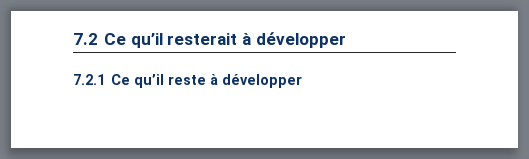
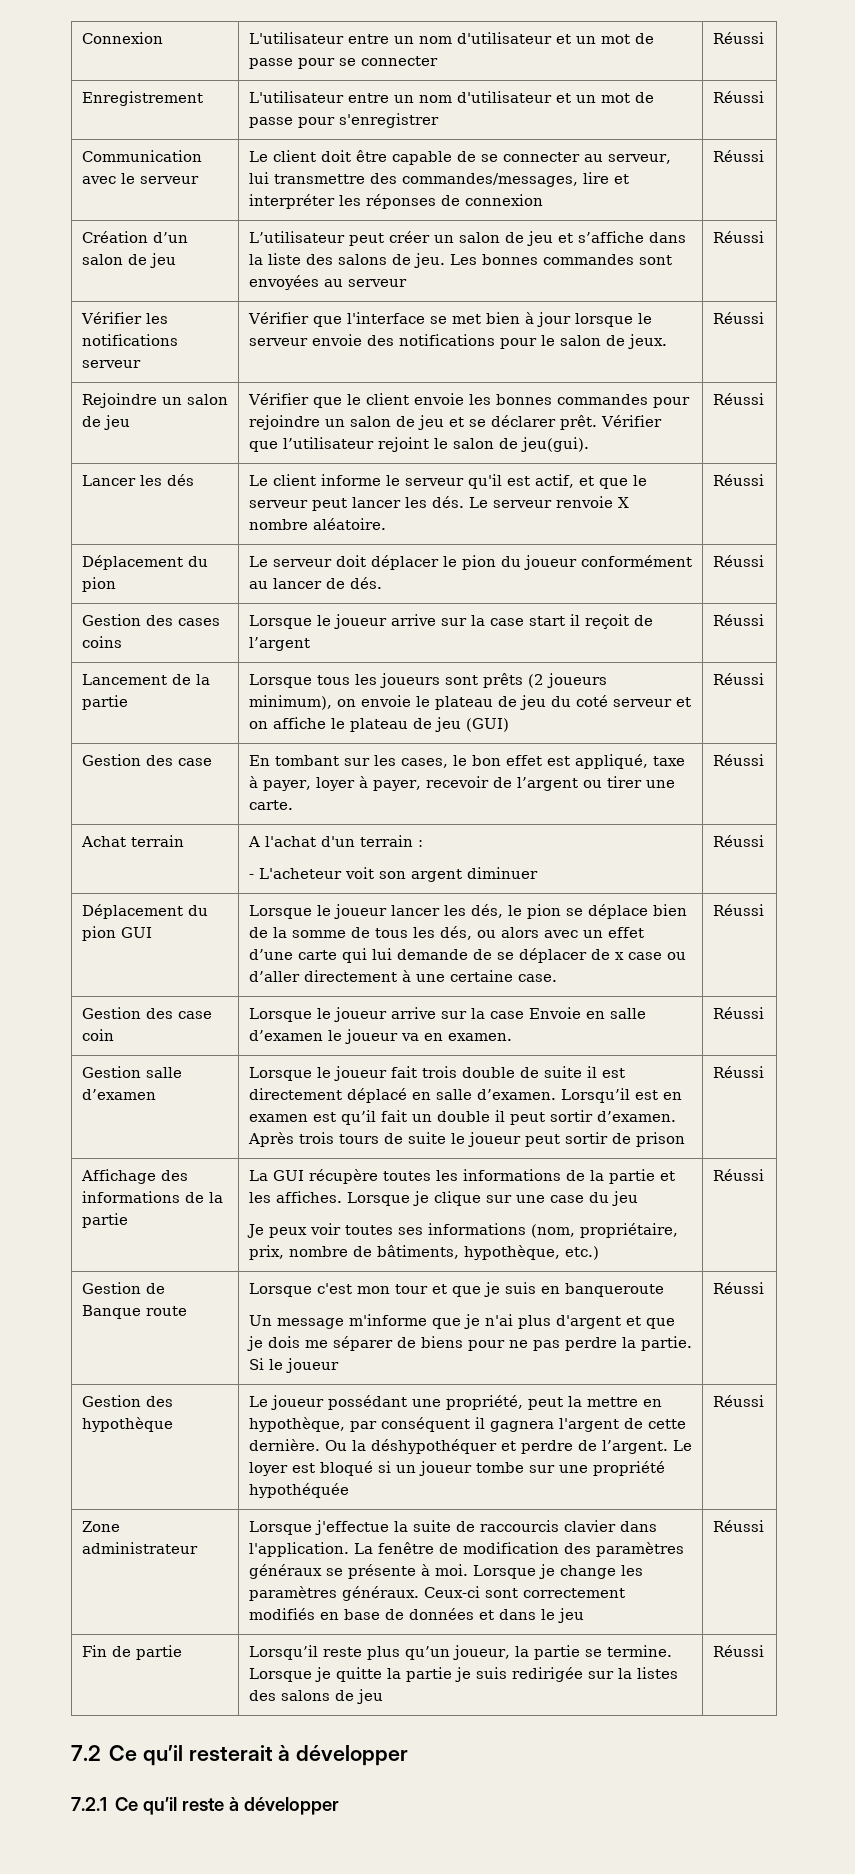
+ Connexion | L'utilisateur entre un nom d'utilisateur et un mot de passe pour se connecter | Réussi
+ Enregistrement | L'utilisateur entre un nom d'utilisateur et un mot de passe pour s'enregistrer | Réussi
+ Communication avec le serveur | Le client doit être capable de se connecter au serveur, lui transmettre des commandes/messages, lire et interpréter les réponses de connexion | Réussi
+ Création d’un salon de jeu | L’utilisateur peut créer un salon de jeu et s’affiche dans la liste des salons de jeu. Les bonnes commandes sont envoyées au serveur | Réussi
+ Vérifier les notifications serveur | Vérifier que l'interface se met bien à jour lorsque le serveur envoie des notifications pour le salon de jeux. | Réussi
+ Rejoindre un salon de jeu | Vérifier que le client envoie les bonnes commandes pour rejoindre un salon de jeu et se déclarer prêt. Vérifier que l’utilisateur rejoint le salon de jeu(gui). | Réussi
+ Lancer les dés | Le client informe le serveur qu'il est actif, et que le serveur peut lancer les dés. Le serveur renvoie X nombre aléatoire. | Réussi
+ Déplacement du pion | Le serveur doit déplacer le pion du joueur conformément au lancer de dés. | Réussi
+ Gestion des cases coins | Lorsque le joueur arrive sur la case start il reçoit de l’argent | Réussi
+ Lancement de la partie | Lorsque tous les joueurs sont prêts (2 joueurs minimum), on envoie le plateau de jeu du coté serveur et on affiche le plateau de jeu (GUI) | Réussi
+ Gestion des case | En tombant sur les cases, le bon effet est appliqué, taxe à payer, loyer à payer, recevoir de l’argent ou tirer une carte. | Réussi
+ Achat terrain | A l'achat d'un terrain :
+ - L'acheteur voit son argent diminuer | Réussi
+ Déplacement du pion GUI | Lorsque le joueur lancer les dés, le pion se déplace bien de la somme de tous les dés, ou alors avec un effet d’une carte qui lui demande de se déplacer de x case ou d’aller directement à une certaine case. | Réussi
+ Gestion des case coin | Lorsque le joueur arrive sur la case Envoie en salle d’examen le joueur va en examen. | Réussi
+ Gestion salle d’examen | Lorsque le joueur fait trois double de suite il est directement déplacé en salle d’examen. Lorsqu’il est en examen est qu’il fait un double il peut sortir d’examen. Après trois tours de suite le joueur peut sortir de prison | Réussi
+ Affichage des informations de la partie | La GUI récupère toutes les informations de la partie et les affiches. Lorsque je clique sur une case du jeu
+ Je peux voir toutes ses informations (nom, propriétaire, prix, nombre de bâtiments, hypothèque, etc.) | Réussi
+ Gestion de Banque route | Lorsque c'est mon tour et que je suis en banqueroute
+ Un message m'informe que je n'ai plus d'argent et que je dois me séparer de biens pour ne pas perdre la partie. Si le joueur | Réussi
+ Gestion des hypothèque | Le joueur possédant une propriété, peut la mettre en hypothèque, par conséquent il gagnera l'argent de cette dernière. Ou la déshypothéquer et perdre de l’argent. Le loyer est bloqué si un joueur tombe sur une propriété hypothéquée | Réussi
+ Zone administrateur | Lorsque j'effectue la suite de raccourcis clavier dans l'application. La fenêtre de modification des paramètres généraux se présente à moi. Lorsque je change les paramètres généraux. Ceux-ci sont correctement modifiés en base de données et dans le jeu | Réussi
+ Fin de partie | Lorsqu’il reste plus qu’un joueur, la partie se termine. Lorsque je quitte la partie je suis redirigée sur la listes des salons de jeu | Réussi

